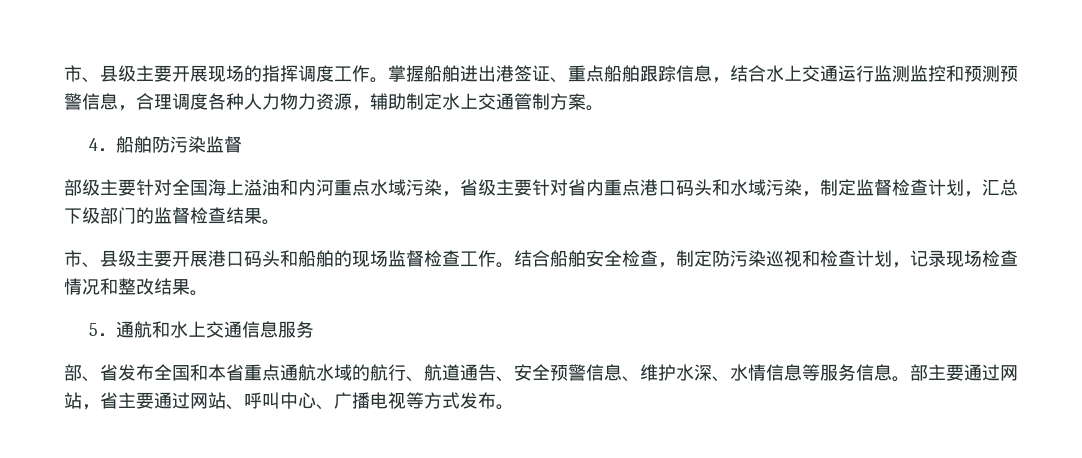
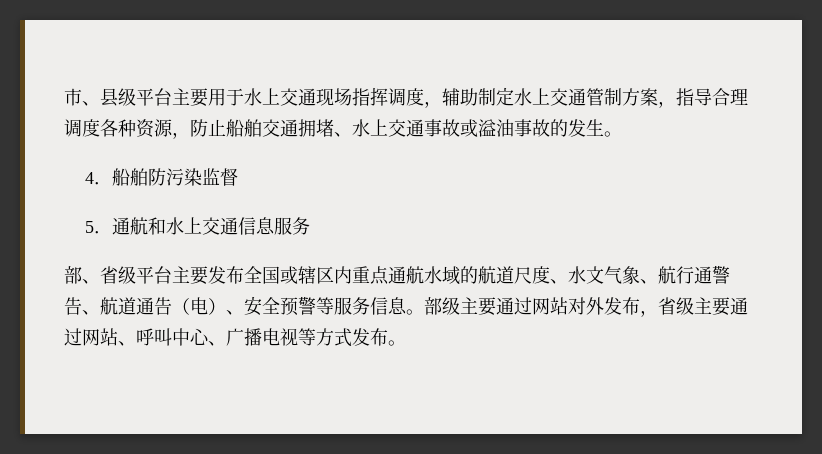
- 市、县级主要开展现场的指挥调度工作。掌握船舶进出港签证、重点船舶跟踪信息，结合水上交通运行监测监控和预测预警信息，合理调度各种人力物力资源，辅助制定水上交通管制方案。
+ 市、县级平台主要用于水上交通现场指挥调度，辅助制定水上交通管制方案，指导合理调度各种资源，防止船舶交通拥堵、水上交通事故或溢油事故的发生。
- 部级主要针对全国海上溢油和内河重点水域污染，省级主要针对省内重点港口码头和水域污染，制定监督检查计划，汇总下级部门的监督检查结果。
- 市、县级主要开展港口码头和船舶的现场监督检查工作。结合船舶安全检查，制定防污染巡视和检查计划，记录现场检查情况和整改结果。
- 部、省发布全国和本省重点通航水域的航行、航道通告、安全预警信息、维护水深、水情信息等服务信息。
+ 部、省级平台主要发布全国或辖区内重点通航水域的航道尺度、水文气象、航行通警告、航道通告（电）、安全预警等服务信息。
- 部主要通过网站，省主要通过网站、呼叫中心、广播电视等方式发布。
+ 部级主要通过网站对外发布，省级主要通过网站、呼叫中心、广播电视等方式发布。

